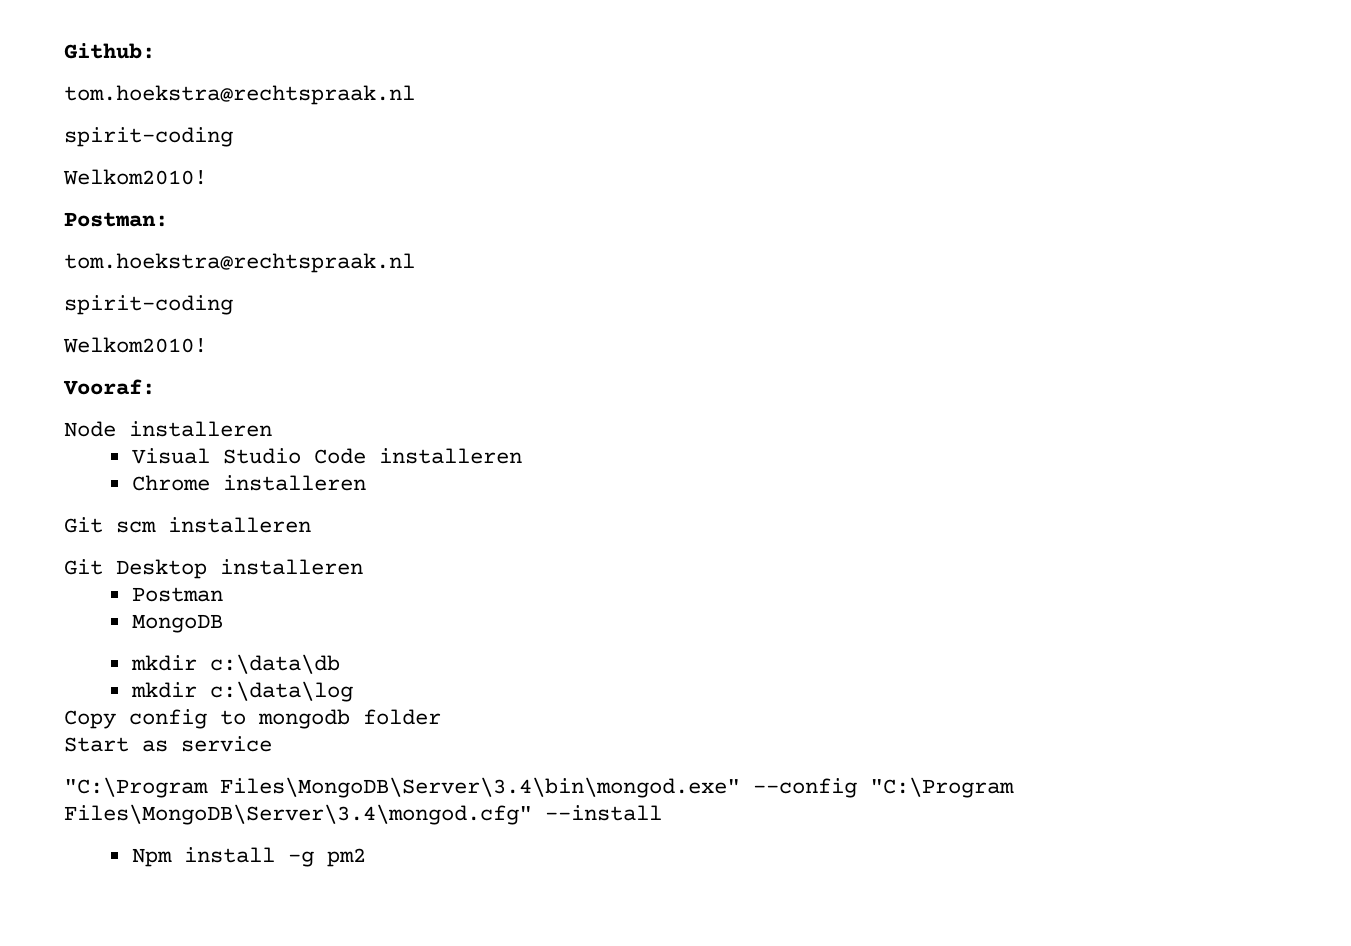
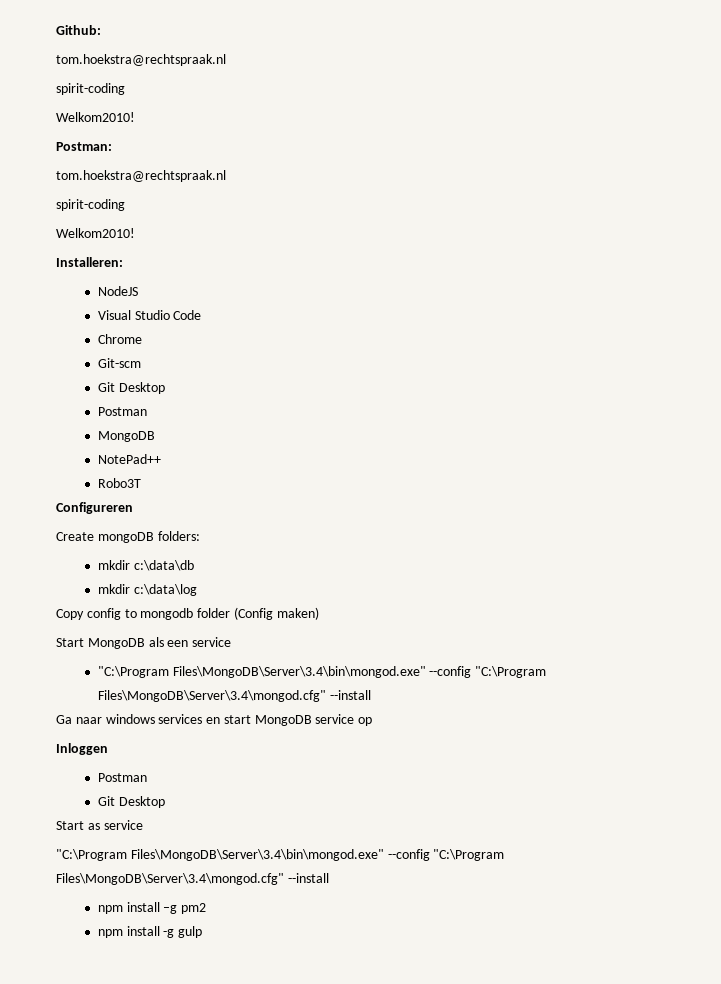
- Vooraf:
- Node installeren
+ Installeren:
+ NodeJS
- Visual Studio Code installeren
+ Visual Studio Code
- Chrome installeren
- Git scm installeren
- Git Desktop installeren
+ Chrome
+ Git-scm
+ Git Desktop
+ NotePad++
+ Robo3T
+ Configureren
+ Create mongoDB folders:
- Copy config to mongodb folder
+ Copy config to mongodb folder (Config maken)
+ Start MongoDB als een service
+ "C:\Program Files\MongoDB\Server\3.4\bin\mongod.exe" --config "C:\Program Files\MongoDB\Server\3.4\mongod.cfg" --install
+ Ga naar windows services en start MongoDB service op
+ Inloggen
+ Postman
+ Git Desktop
- Npm install –g pm2
+ npm install –g pm2
+ npm install -g gulp

